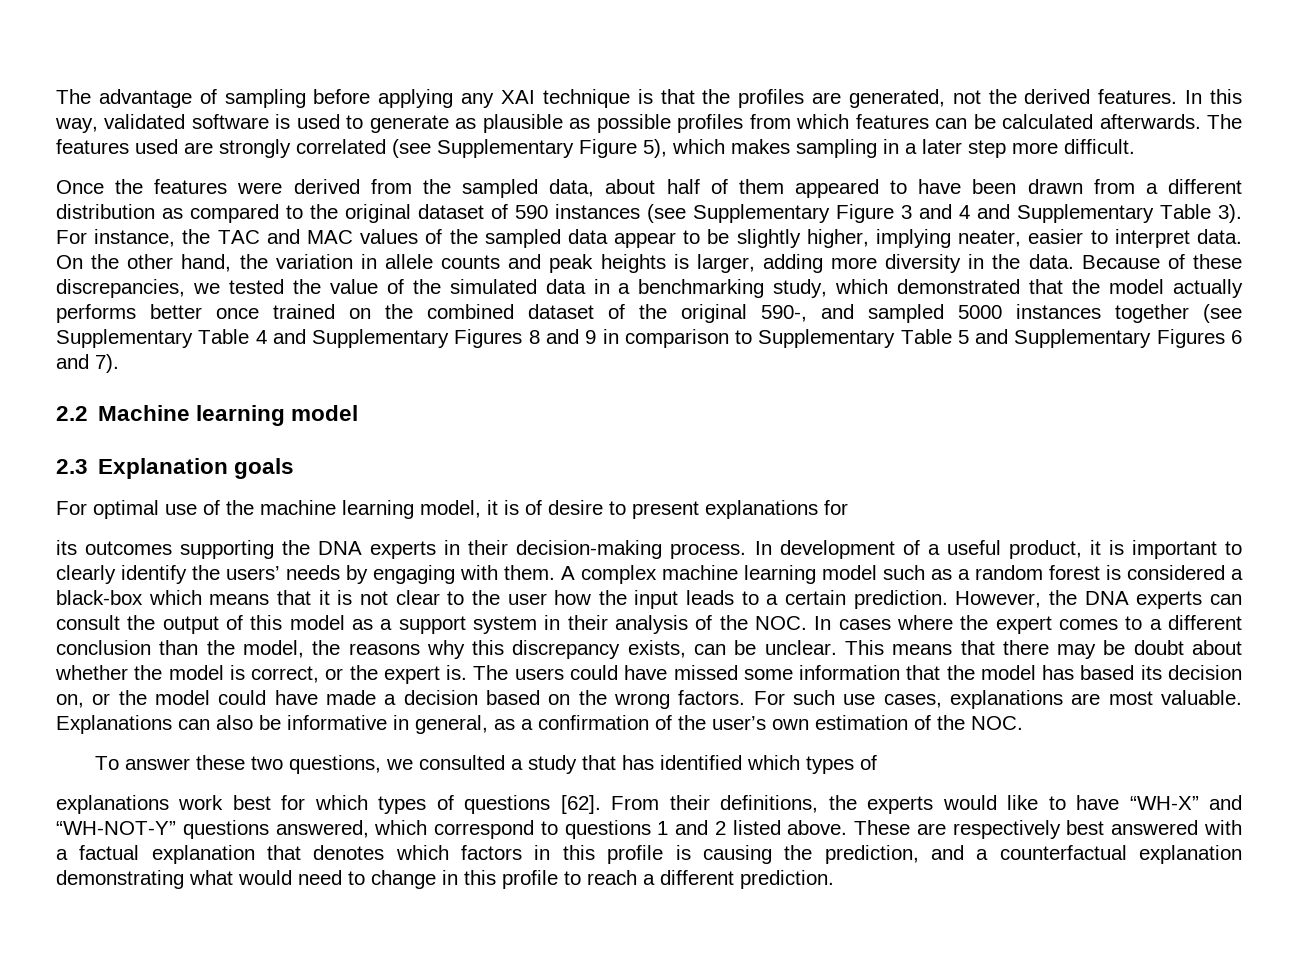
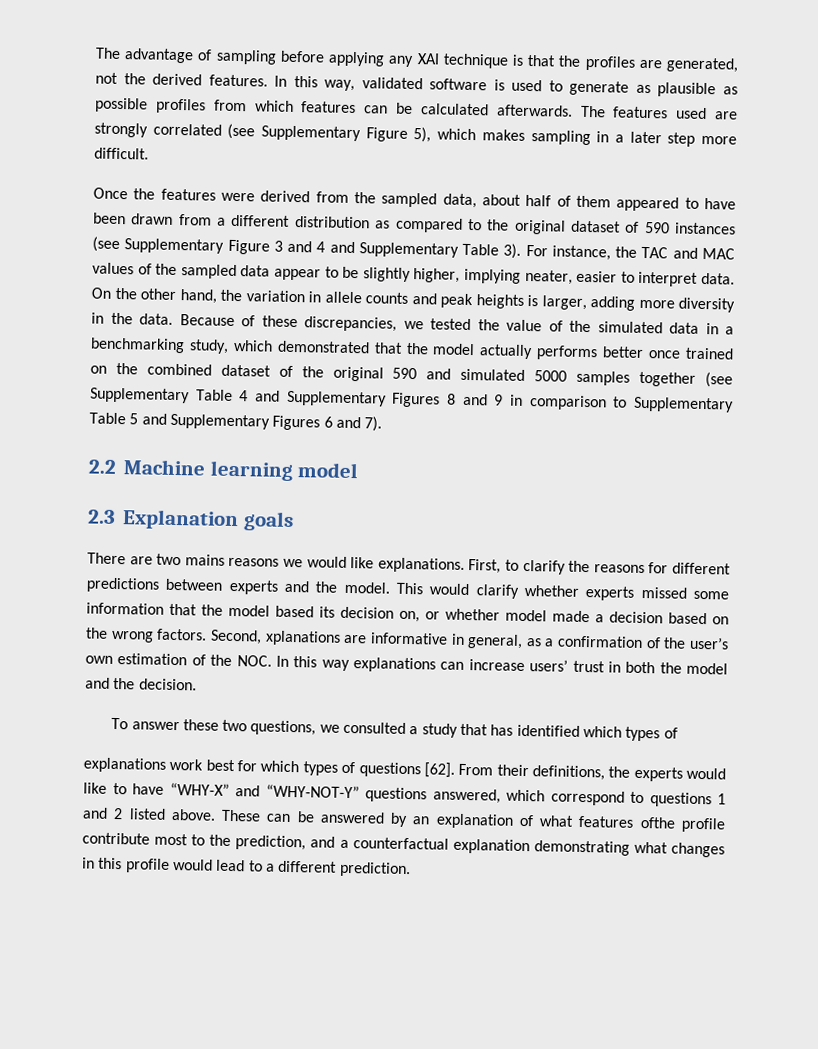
- Because of these discrepancies, we tested the value of the simulated data in a benchmarking study, which demonstrated that the model actually performs better once trained on the combined dataset of the original 590-, and sampled 5000 instances together (see Supplementary Table 4 and Supplementary Figures 8 and 9 in comparison to Supplementary Table 5 and Supplementary Figures 6 and 7).
+ Because of these discrepancies, we tested the value of the simulated data in a benchmarking study, which demonstrated that the model actually performs better once trained on the combined dataset of the original 590 and simulated 5000 samples together (see Supplementary Table 4 and Supplementary Figures 8 and 9 in comparison to Supplementary Table 5 and Supplementary Figures 6 and 7).
- For optimal use of the machine learning model, it is of desire to present explanations for
- its outcomes supporting the DNA experts in their decision-making process. In development of a useful product, it is important to clearly identify the users’ needs by engaging with them. A complex machine learning model such as a random forest is considered a black-box which means that it is not clear to the user how the input leads to a certain prediction. However, the DNA experts can consult the output of this model as a support system in their analysis of the NOC. In cases where the expert comes to a different conclusion than the model, the reasons why this discrepancy exists, can be unclear. This means that there may be doubt about whether the model is correct, or the expert is. The users could have missed some information that the model has based its decision on, or the model could have made a decision based on the wrong factors.
+ There are two mains reasons we would like explanations. First, to clarify the reasons for different predictions between experts and the model. This would clarify whether experts missed some information that the model based its decision on, or whether model made a decision based on the wrong factors.
- For such use cases, explanations are most valuable. Explanations can also be informative in general, as a confirmation of the user’s own estimation of the NOC.
+ Second, xplanations are informative in general, as a confirmation of the user’s own estimation of the NOC. In this way explanations can increase users’ trust in both the model and the decision.
- From their definitions, the experts would like to have “WH-X” and “WH-NOT-Y” questions answered, which correspond to questions 1 and 2 listed above.
+ From their definitions, the experts would like to have “WHY-X” and “WHY-NOT-Y” questions answered, which correspond to questions 1 and 2 listed above.
- These are respectively best answered with a factual explanation that denotes which factors in this profile is causing the prediction, and a counterfactual explanation demonstrating what would need to change in this profile to reach a different prediction.
+ These can be answered by an explanation of what features ofthe profile contribute most to the prediction, and a counterfactual explanation demonstrating what changes in this profile would lead to a different prediction.

